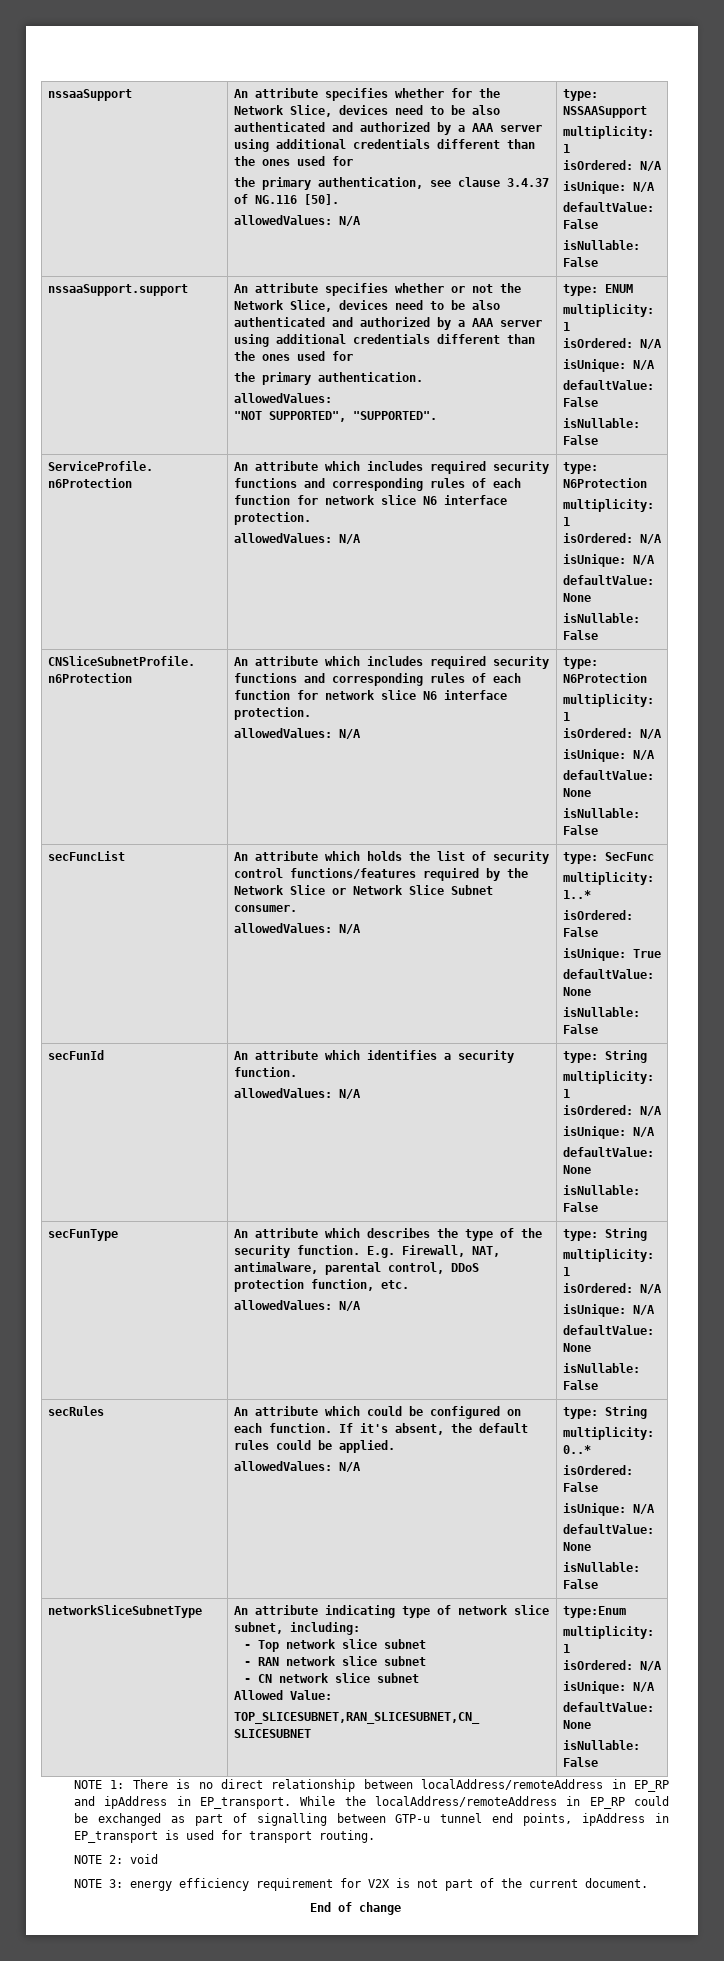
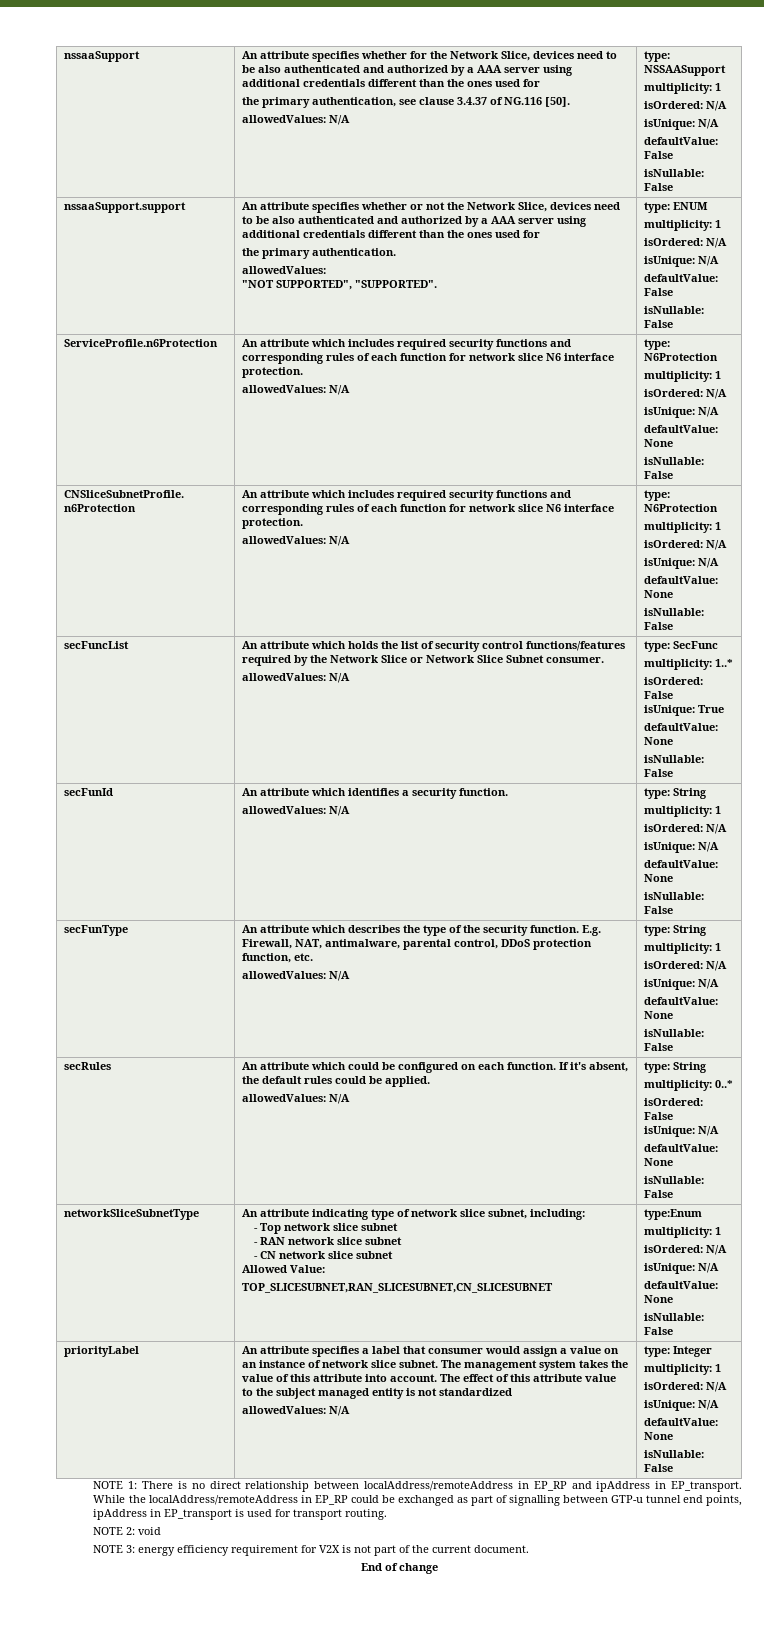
+ priorityLabel | An attribute specifies a label that consumer would assign a value on an instance of network slice subnet. The management system takes the value of this attribute into account. The effect of this attribute value to the subject managed entity is not standardized
+ allowedValues: N/A | type: Integer
+ multiplicity: 1
+ isOrdered: N/A
+ isUnique: N/A
+ defaultValue: None
+ isNullable: False

